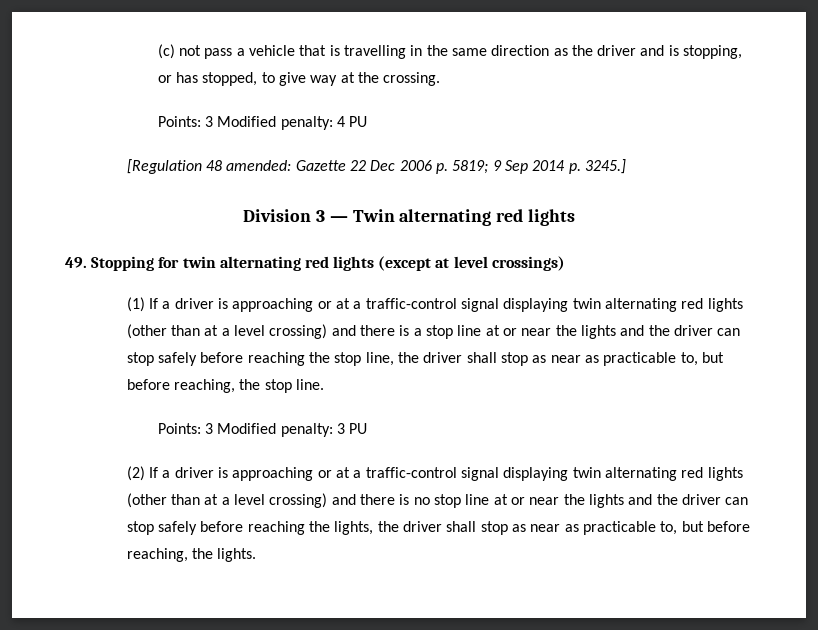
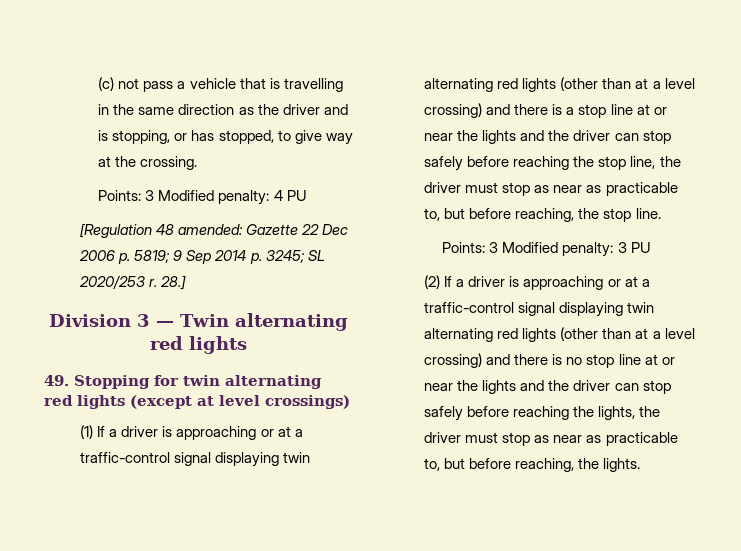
- [Regulation 48 amended: Gazette 22 Dec 2006 p. 5819; 9 Sep 2014 p. 3245.]
+ [Regulation 48 amended: Gazette 22 Dec 2006 p. 5819; 9 Sep 2014 p. 3245; SL 2020/253 r. 28.]
- (1) If a driver is approaching or at a traffic-control signal displaying twin alternating red lights (other than at a level crossing) and there is a stop line at or near the lights and the driver can stop safely before reaching the stop line, the driver shall stop as near as practicable to, but before reaching, the stop line.
+ (1) If a driver is approaching or at a traffic-control signal displaying twin alternating red lights (other than at a level crossing) and there is a stop line at or near the lights and the driver can stop safely before reaching the stop line, the driver must stop as near as practicable to, but before reaching, the stop line.
- (2) If a driver is approaching or at a traffic-control signal displaying twin alternating red lights (other than at a level crossing) and there is no stop line at or near the lights and the driver can stop safely before reaching the lights, the driver shall stop as near as practicable to, but before reaching, the lights.
+ (2) If a driver is approaching or at a traffic-control signal displaying twin alternating red lights (other than at a level crossing) and there is no stop line at or near the lights and the driver can stop safely before reaching the lights, the driver must stop as near as practicable to, but before reaching, the lights.

